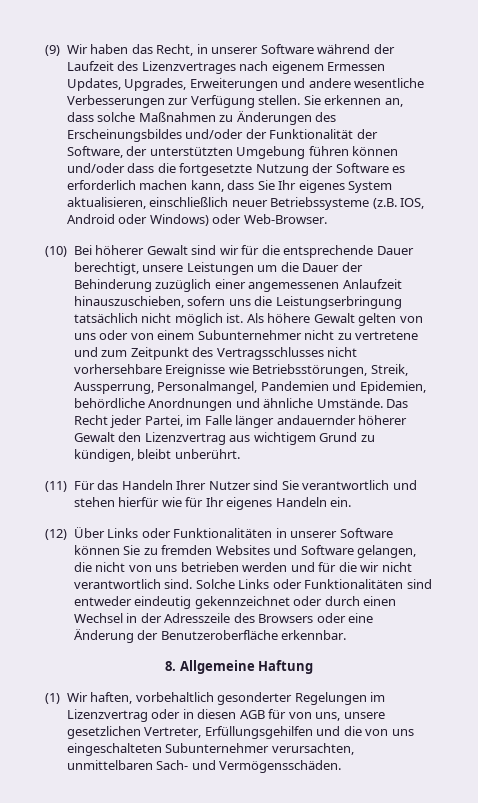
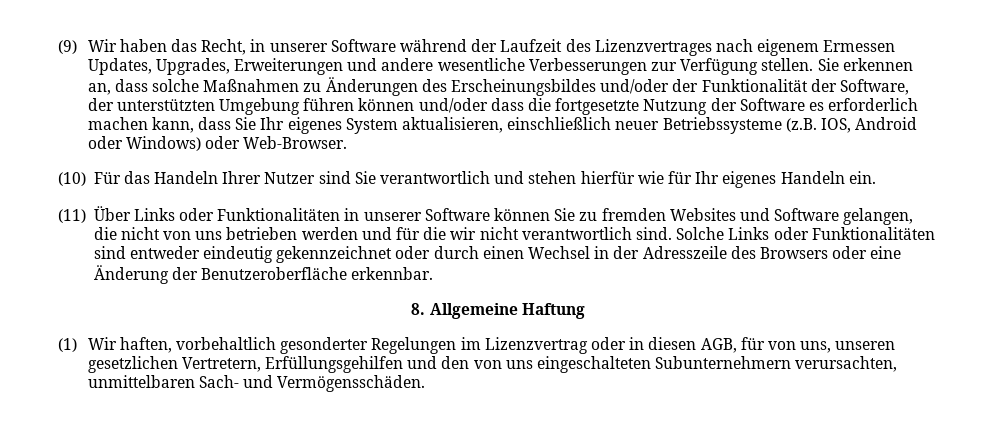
- (10) Bei höherer Gewalt sind wir für die entsprechende Dauer berechtigt, unsere Leistungen um die Dauer der Behinderung zuzüglich einer angemessenen Anlaufzeit hinauszuschieben, sofern uns die Leistungserbringung tatsächlich nicht möglich ist. Als höhere Gewalt gelten von uns oder von einem Subunternehmer nicht zu vertretene und zum Zeitpunkt des Vertragsschlusses nicht vorhersehbare Ereignisse wie Betriebsstörungen, Streik, Aussperrung, Personalmangel, Pandemien und Epidemien, behördliche Anordnungen und ähnliche Umstände. Das Recht jeder Partei, im Falle länger andauernder höherer Gewalt den Lizenzvertrag aus wichtigem Grund zu kündigen, bleibt unberührt.
- (11) Für das Handeln Ihrer Nutzer sind Sie verantwortlich und stehen hierfür wie für Ihr eigenes Handeln ein.
+ (10) Für das Handeln Ihrer Nutzer sind Sie verantwortlich und stehen hierfür wie für Ihr eigenes Handeln ein.
- (12) Über Links oder Funktionalitäten in unserer Software können Sie zu fremden Websites und Software gelangen, die nicht von uns betrieben werden und für die wir nicht verantwortlich sind.
+ (11) Über Links oder Funktionalitäten in unserer Software können Sie zu fremden Websites und Software gelangen, die nicht von uns betrieben werden und für die wir nicht verantwortlich sind.
- (1) Wir haften, vorbehaltlich gesonderter Regelungen im Lizenzvertrag oder in diesen AGB für von uns, unsere gesetzlichen Vertreter, Erfüllungsgehilfen und die von uns eingeschalteten Subunternehmer verursachten, unmittelbaren Sach- und Vermögensschäden.
+ (1) Wir haften, vorbehaltlich gesonderter Regelungen im Lizenzvertrag oder in diesen AGB, für von uns, unseren gesetzlichen Vertretern, Erfüllungsgehilfen und den von uns eingeschalteten Subunternehmern verursachten, unmittelbaren Sach- und Vermögensschäden.

